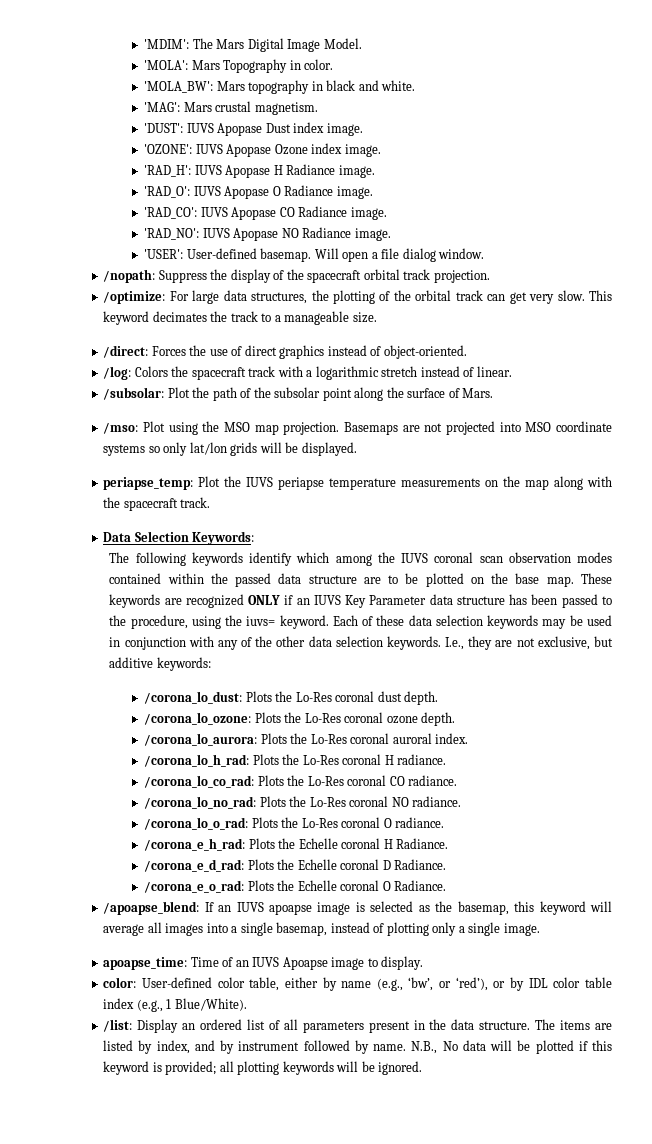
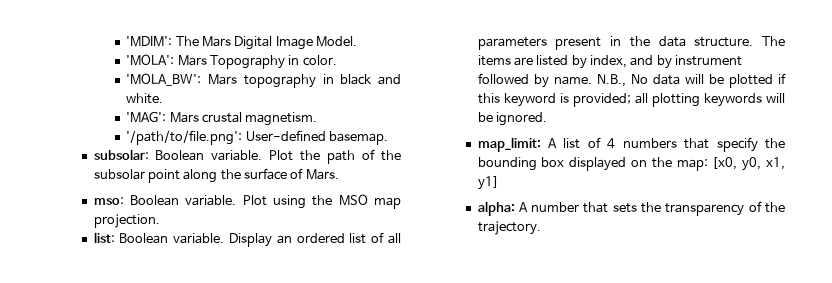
- 'DUST': IUVS Apopase Dust index image.
- 'OZONE': IUVS Apopase Ozone index image.
- 'RAD_H': IUVS Apopase H Radiance image.
- 'RAD_O': IUVS Apopase O Radiance image.
- 'RAD_CO': IUVS Apopase CO Radiance image.
- 'RAD_NO': IUVS Apopase NO Radiance image.
- 'USER': User-defined basemap. Will open a file dialog window.
- /nopath: Suppress the display of the spacecraft orbital track projection.
- /optimize: For large data structures, the plotting of the orbital track can get very slow. This keyword decimates the track to a manageable size.
- /direct: Forces the use of direct graphics instead of object-oriented.
- /log: Colors the spacecraft track with a logarithmic stretch instead of linear.
- /subsolar: Plot the path of the subsolar point along the surface of Mars.
+ '/path/to/file.png': User-defined basemap.
+ subsolar: Boolean variable. Plot the path of the subsolar point along the surface of Mars.
- /mso: Plot using the MSO map projection. Basemaps are not projected into MSO coordinate systems so only lat/lon grids will be displayed.
- periapse_temp: Plot the IUVS periapse temperature measurements on the map along with the spacecraft track.
- Data Selection Keywords:
- The following keywords identify which among the IUVS coronal scan observation modes contained within the passed data structure are to be plotted on the base map. These keywords are recognized ONLY if an IUVS Key Parameter data structure has been passed to the procedure, using the iuvs= keyword. Each of these data selection keywords may be used in conjunction with any of the other data selection keywords. I.e., they are not exclusive, but additive keywords:
- /corona_lo_dust: Plots the Lo-Res coronal dust depth.
- /corona_lo_ozone: Plots the Lo-Res coronal ozone depth.
- /corona_lo_aurora: Plots the Lo-Res coronal auroral index.
- /corona_lo_h_rad: Plots the Lo-Res coronal H radiance.
- /corona_lo_co_rad: Plots the Lo-Res coronal CO radiance.
- /corona_lo_no_rad: Plots the Lo-Res coronal NO radiance.
- /corona_lo_o_rad: Plots the Lo-Res coronal O radiance.
- /corona_e_h_rad: Plots the Echelle coronal H Radiance.
- /corona_e_d_rad: Plots the Echelle coronal D Radiance.
- /corona_e_o_rad: Plots the Echelle coronal O Radiance.
- /apoapse_blend: If an IUVS apoapse image is selected as the basemap, this keyword will average all images into a single basemap, instead of plotting only a single image.
- apoapse_time: Time of an IUVS Apoapse image to display.
- color: User-defined color table, either by name (e.g., ‘bw’, or ‘red’), or by IDL color table index (e.g., 1 Blue/White).
- /list: Display an ordered list of all parameters present in the data structure.
+ mso: Boolean variable. Plot using the MSO map projection.
+ list: Boolean variable. Display an ordered list of all parameters present in the data structure.
+ map_limit: A list of 4 numbers that specify the bounding box displayed on the map: [x0, y0, x1, y1]
+ alpha: A number that sets the transparency of the trajectory.

